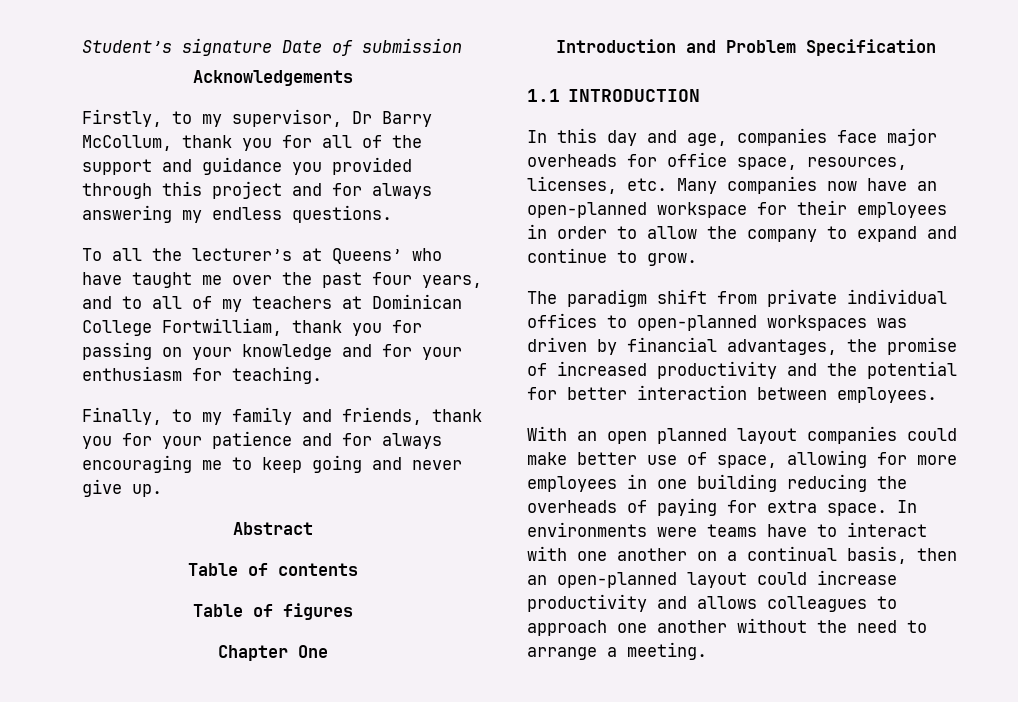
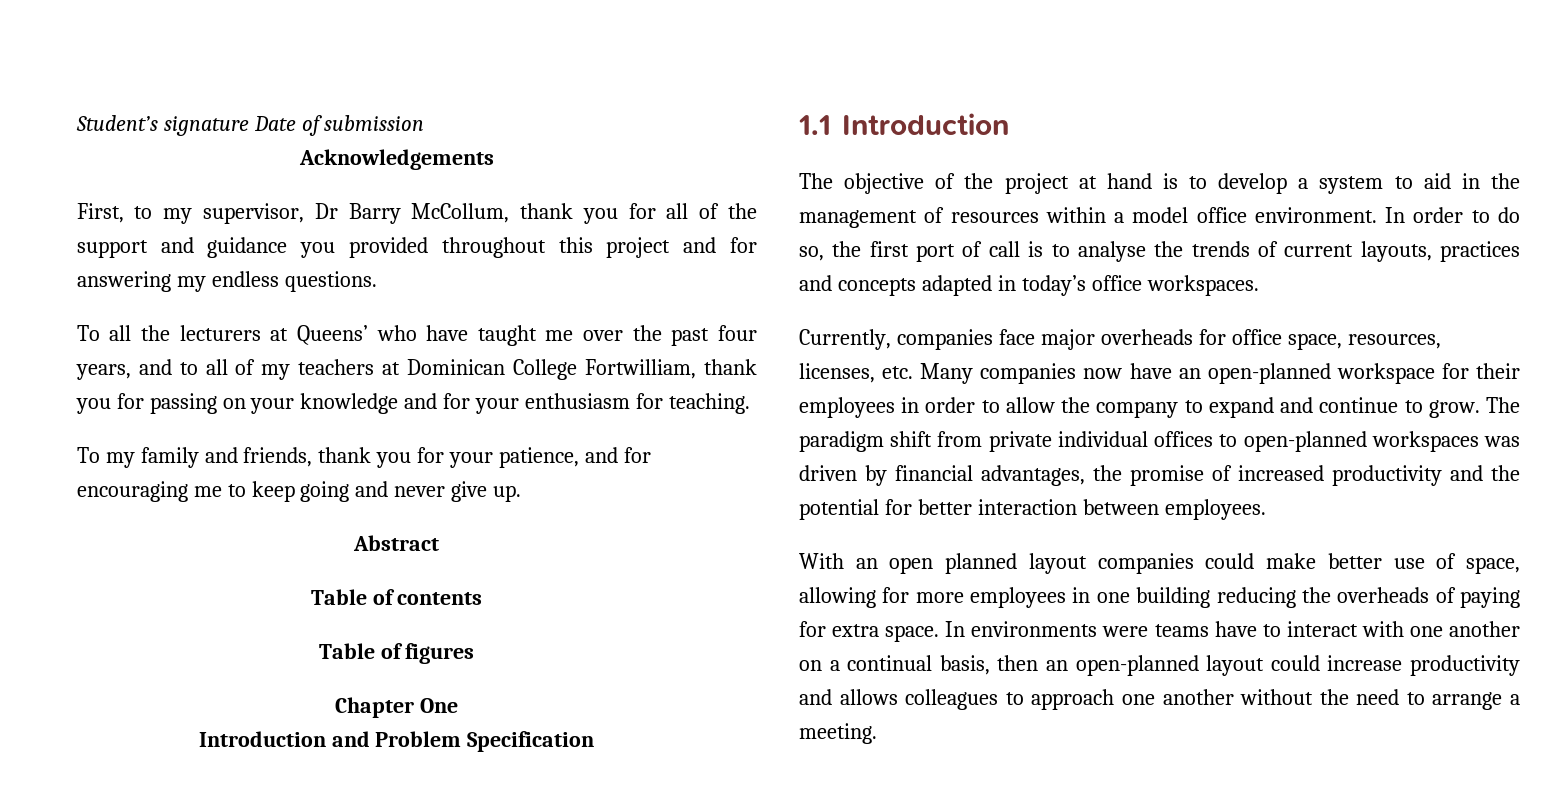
- Firstly, to my supervisor, Dr Barry McCollum, thank you for all of the support and guidance you provided through this project and for always answering my endless questions.
+ First, to my supervisor, Dr Barry McCollum, thank you for all of the support and guidance you provided throughout this project and for answering my endless questions.
- To all the lecturer’s at Queens’ who have taught me over the past four years, and to all of my teachers at Dominican College Fortwilliam, thank you for passing on your knowledge and for your enthusiasm for teaching.
+ To all the lecturers at Queens’ who have taught me over the past four years, and to all of my teachers at Dominican College Fortwilliam, thank you for passing on your knowledge and for your enthusiasm for teaching.
- Finally, to my family and friends, thank you for your patience and for always encouraging me to keep going and never give up.
+ To my family and friends, thank you for your patience, and for encouraging me to keep going and never give up.
- 1.1 INTRODUCTION
- In this day and age, companies face major overheads for office space, resources, licenses, etc. Many companies now have an open-planned workspace for their employees in order to allow the company to expand and continue to grow.
- The paradigm shift from private individual offices to open-planned workspaces was driven by financial advantages, the promise of increased productivity and the potential for better interaction between employees.
+ 1.1 Introduction
+ The objective of the project at hand is to develop a system to aid in the management of resources within a model office environment. In order to do so, the first port of call is to analyse the trends of current layouts, practices and concepts adapted in today’s office workspaces.
+ Currently, companies face major overheads for office space, resources, licenses, etc. Many companies now have an open-planned workspace for their employees in order to allow the company to expand and continue to grow. The paradigm shift from private individual offices to open-planned workspaces was driven by financial advantages, the promise of increased productivity and the potential for better interaction between employees.

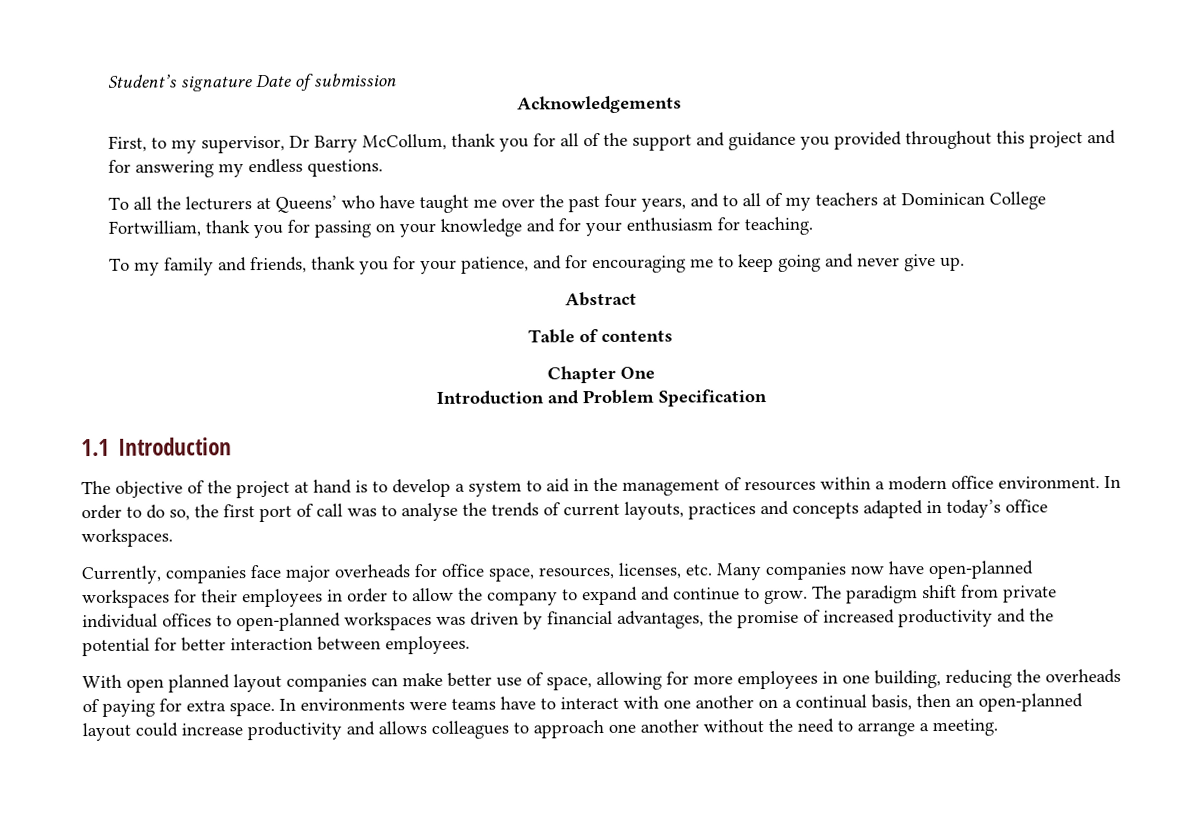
- Table of figures
- The objective of the project at hand is to develop a system to aid in the management of resources within a model office environment.
+ The objective of the project at hand is to develop a system to aid in the management of resources within a modern office environment.
- In order to do so, the first port of call is to analyse the trends of current layouts, practices and concepts adapted in today’s office workspaces.
+ In order to do so, the first port of call was to analyse the trends of current layouts, practices and concepts adapted in today’s office workspaces.
- Currently, companies face major overheads for office space, resources, licenses, etc. Many companies now have an open-planned workspace for their employees in order to allow the company to expand and continue to grow.
+ Currently, companies face major overheads for office space, resources, licenses, etc. Many companies now have open-planned workspaces for their employees in order to allow the company to expand and continue to grow.
- With an open planned layout companies could make better use of space, allowing for more employees in one building reducing the overheads of paying for extra space.
+ With open planned layout companies can make better use of space, allowing for more employees in one building, reducing the overheads of paying for extra space.

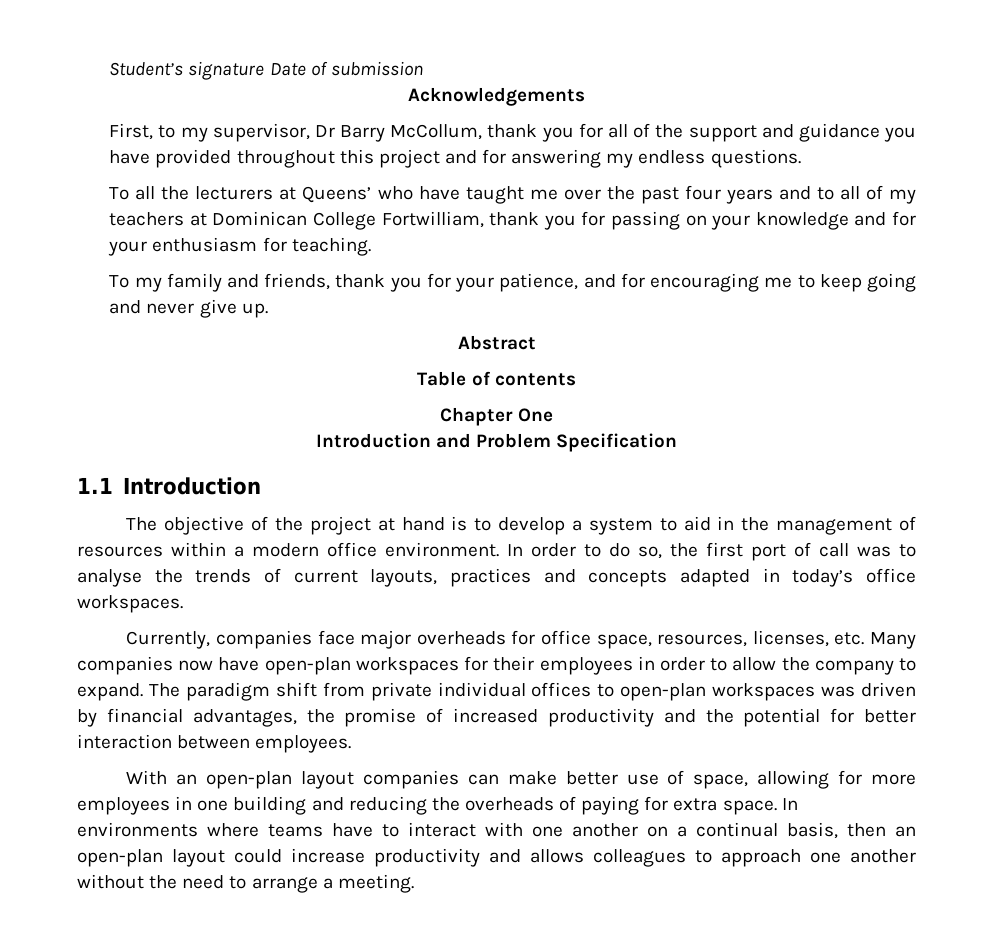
- First, to my supervisor, Dr Barry McCollum, thank you for all of the support and guidance you provided throughout this project and for answering my endless questions.
+ First, to my supervisor, Dr Barry McCollum, thank you for all of the support and guidance you have provided throughout this project and for answering my endless questions.
- To all the lecturers at Queens’ who have taught me over the past four years, and to all of my teachers at Dominican College Fortwilliam, thank you for passing on your knowledge and for your enthusiasm for teaching.
+ To all the lecturers at Queens’ who have taught me over the past four years and to all of my teachers at Dominican College Fortwilliam, thank you for passing on your knowledge and for your enthusiasm for teaching.
- Currently, companies face major overheads for office space, resources, licenses, etc. Many companies now have open-planned workspaces for their employees in order to allow the company to expand and continue to grow.
+ Currently, companies face major overheads for office space, resources, licenses, etc. Many companies now have open-plan workspaces for their employees in order to allow the company to expand.
- The paradigm shift from private individual offices to open-planned workspaces was driven by financial advantages, the promise of increased productivity and the potential for better interaction between employees.
+ The paradigm shift from private individual offices to open-plan workspaces was driven by financial advantages, the promise of increased productivity and the potential for better interaction between employees.
- With open planned layout companies can make better use of space, allowing for more employees in one building, reducing the overheads of paying for extra space.
+ With an open-plan layout companies can make better use of space, allowing for more employees in one building and reducing the overheads of paying for extra space.
- In environments were teams have to interact with one another on a continual basis, then an open-planned layout could increase productivity and allows colleagues to approach one another without the need to arrange a meeting.
+ In environments where teams have to interact with one another on a continual basis, then an open-plan layout could increase productivity and allows colleagues to approach one another without the need to arrange a meeting.

